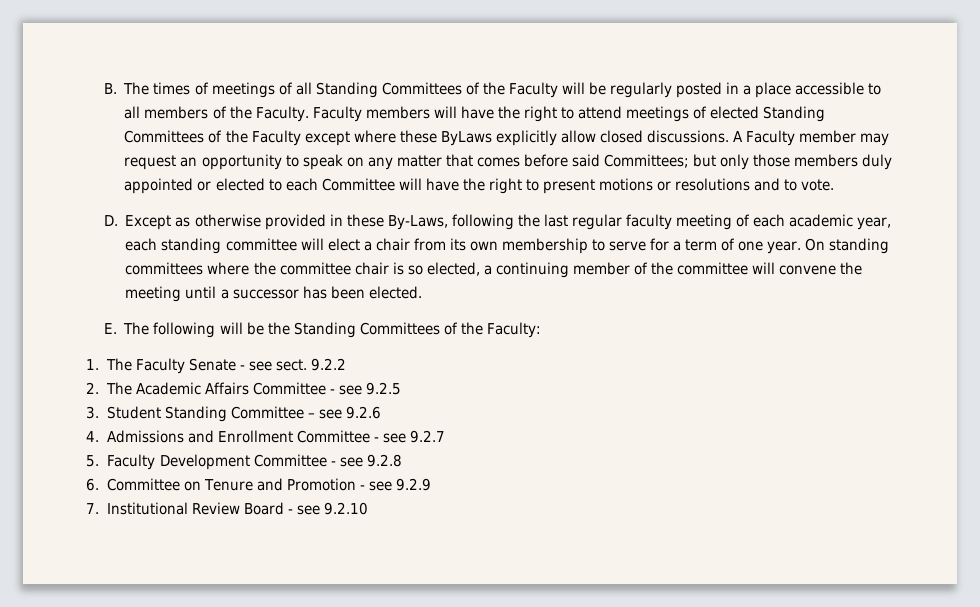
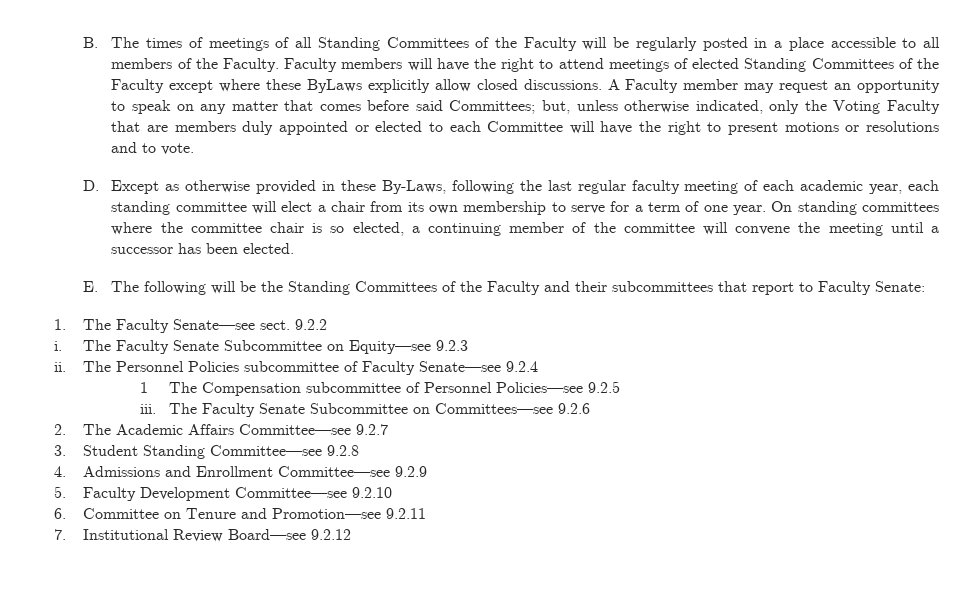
- A Faculty member may request an opportunity to speak on any matter that comes before said Committees; but only those members duly appointed or elected to each Committee will have the right to present motions or resolutions and to vote.
+ A Faculty member may request an opportunity to speak on any matter that comes before said Committees; but, unless otherwise indicated, only the Voting Faculty that are members duly appointed or elected to each Committee will have the right to present motions or resolutions and to vote.
- E. The following will be the Standing Committees of the Faculty:
- 1. The Faculty Senate - see sect. 9.2.2
+ E. The following will be the Standing Committees of the Faculty and their subcommittees that report to Faculty Senate:
+ 1. The Faculty Senate—see sect. 9.2.2
+ i. The Faculty Senate Subcommittee on Equity—see 9.2.3
+ ii. The Personnel Policies subcommittee of Faculty Senate—see 9.2.4
+ 1 The Compensation subcommittee of Personnel Policies—see 9.2.5
+ iii. The Faculty Senate Subcommittee on Committees—see 9.2.6
- 2. The Academic Affairs Committee - see 9.2.5
+ 2. The Academic Affairs Committee—see 9.2.7
- 3. Student Standing Committee – see 9.2.6
+ 3. Student Standing Committee—see 9.2.8
- 4. Admissions and Enrollment Committee - see 9.2.7
+ 4. Admissions and Enrollment Committee—see 9.2.9
- 5. Faculty Development Committee - see 9.2.8
+ 5. Faculty Development Committee—see 9.2.10
- 6. Committee on Tenure and Promotion - see 9.2.9
+ 6. Committee on Tenure and Promotion—see 9.2.11
- 7. Institutional Review Board - see 9.2.10
+ 7. Institutional Review Board—see 9.2.12

